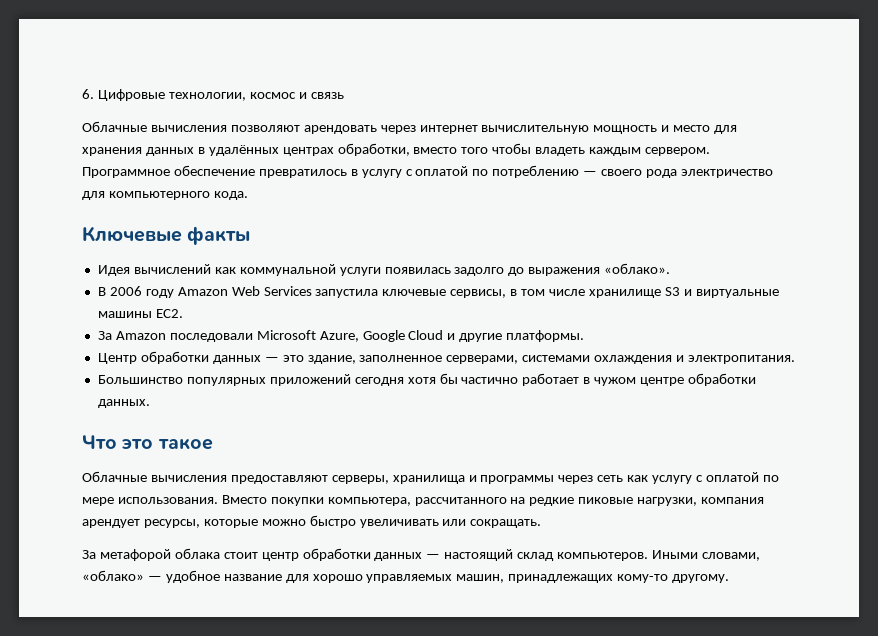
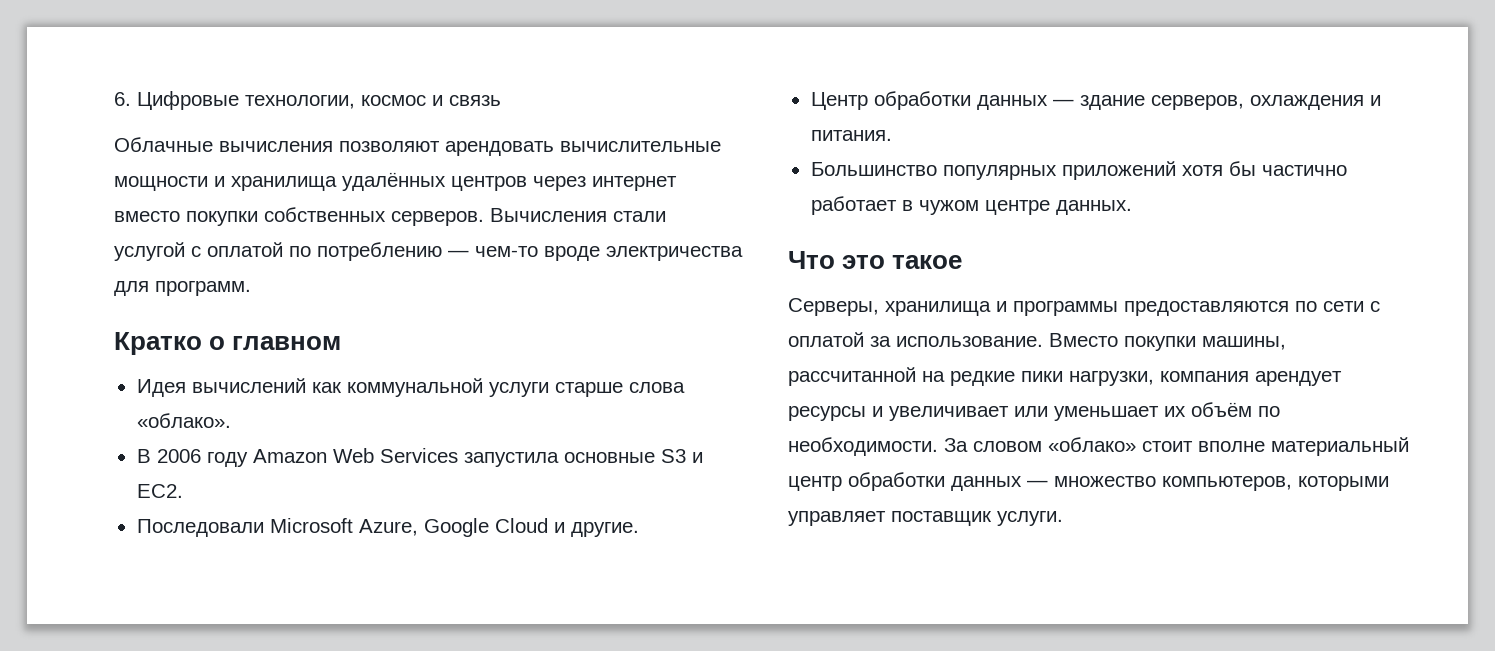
- Облачные вычисления позволяют арендовать через интернет вычислительную мощность и место для хранения данных в удалённых центрах обработки, вместо того чтобы владеть каждым сервером. Программное обеспечение превратилось в услугу с оплатой по потреблению — своего рода электричество для компьютерного кода.
- Ключевые факты
+ Облачные вычисления позволяют арендовать вычислительные мощности и хранилища удалённых центров через интернет вместо покупки собственных серверов. Вычисления стали услугой с оплатой по потреблению — чем-то вроде электричества для программ.
+ Кратко о главном
- Идея вычислений как коммунальной услуги появилась задолго до выражения «облако».
+ Идея вычислений как коммунальной услуги старше слова «облако».
- В 2006 году Amazon Web Services запустила ключевые сервисы, в том числе хранилище S3 и виртуальные машины EC2.
- За Amazon последовали Microsoft Azure, Google Cloud и другие платформы.
+ В 2006 году Amazon Web Services запустила основные S3 и EC2.
+ Последовали Microsoft Azure, Google Cloud и другие.
- Центр обработки данных — это здание, заполненное серверами, системами охлаждения и электропитания.
+ Центр обработки данных — здание серверов, охлаждения и питания.
- Большинство популярных приложений сегодня хотя бы частично работает в чужом центре обработки данных.
+ Большинство популярных приложений хотя бы частично работает в чужом центре данных.
- Облачные вычисления предоставляют серверы, хранилища и программы через сеть как услугу с оплатой по мере использования. Вместо покупки компьютера, рассчитанного на редкие пиковые нагрузки, компания арендует ресурсы, которые можно быстро увеличивать или сокращать.
- За метафорой облака стоит центр обработки данных — настоящий склад компьютеров. Иными словами, «облако» — удобное название для хорошо управляемых машин, принадлежащих кому-то другому.
+ Серверы, хранилища и программы предоставляются по сети с оплатой за использование. Вместо покупки машины, рассчитанной на редкие пики нагрузки, компания арендует ресурсы и увеличивает или уменьшает их объём по необходимости. За словом «облако» стоит вполне материальный центр обработки данных — множество компьютеров, которыми управляет поставщик услуги.

